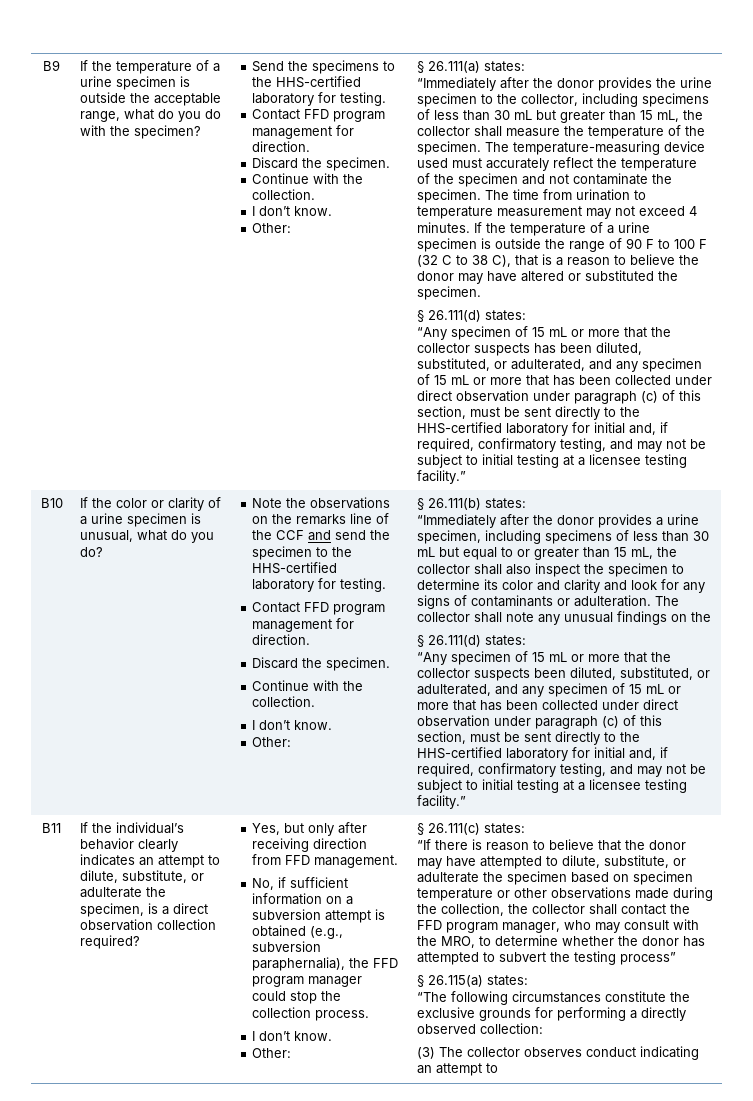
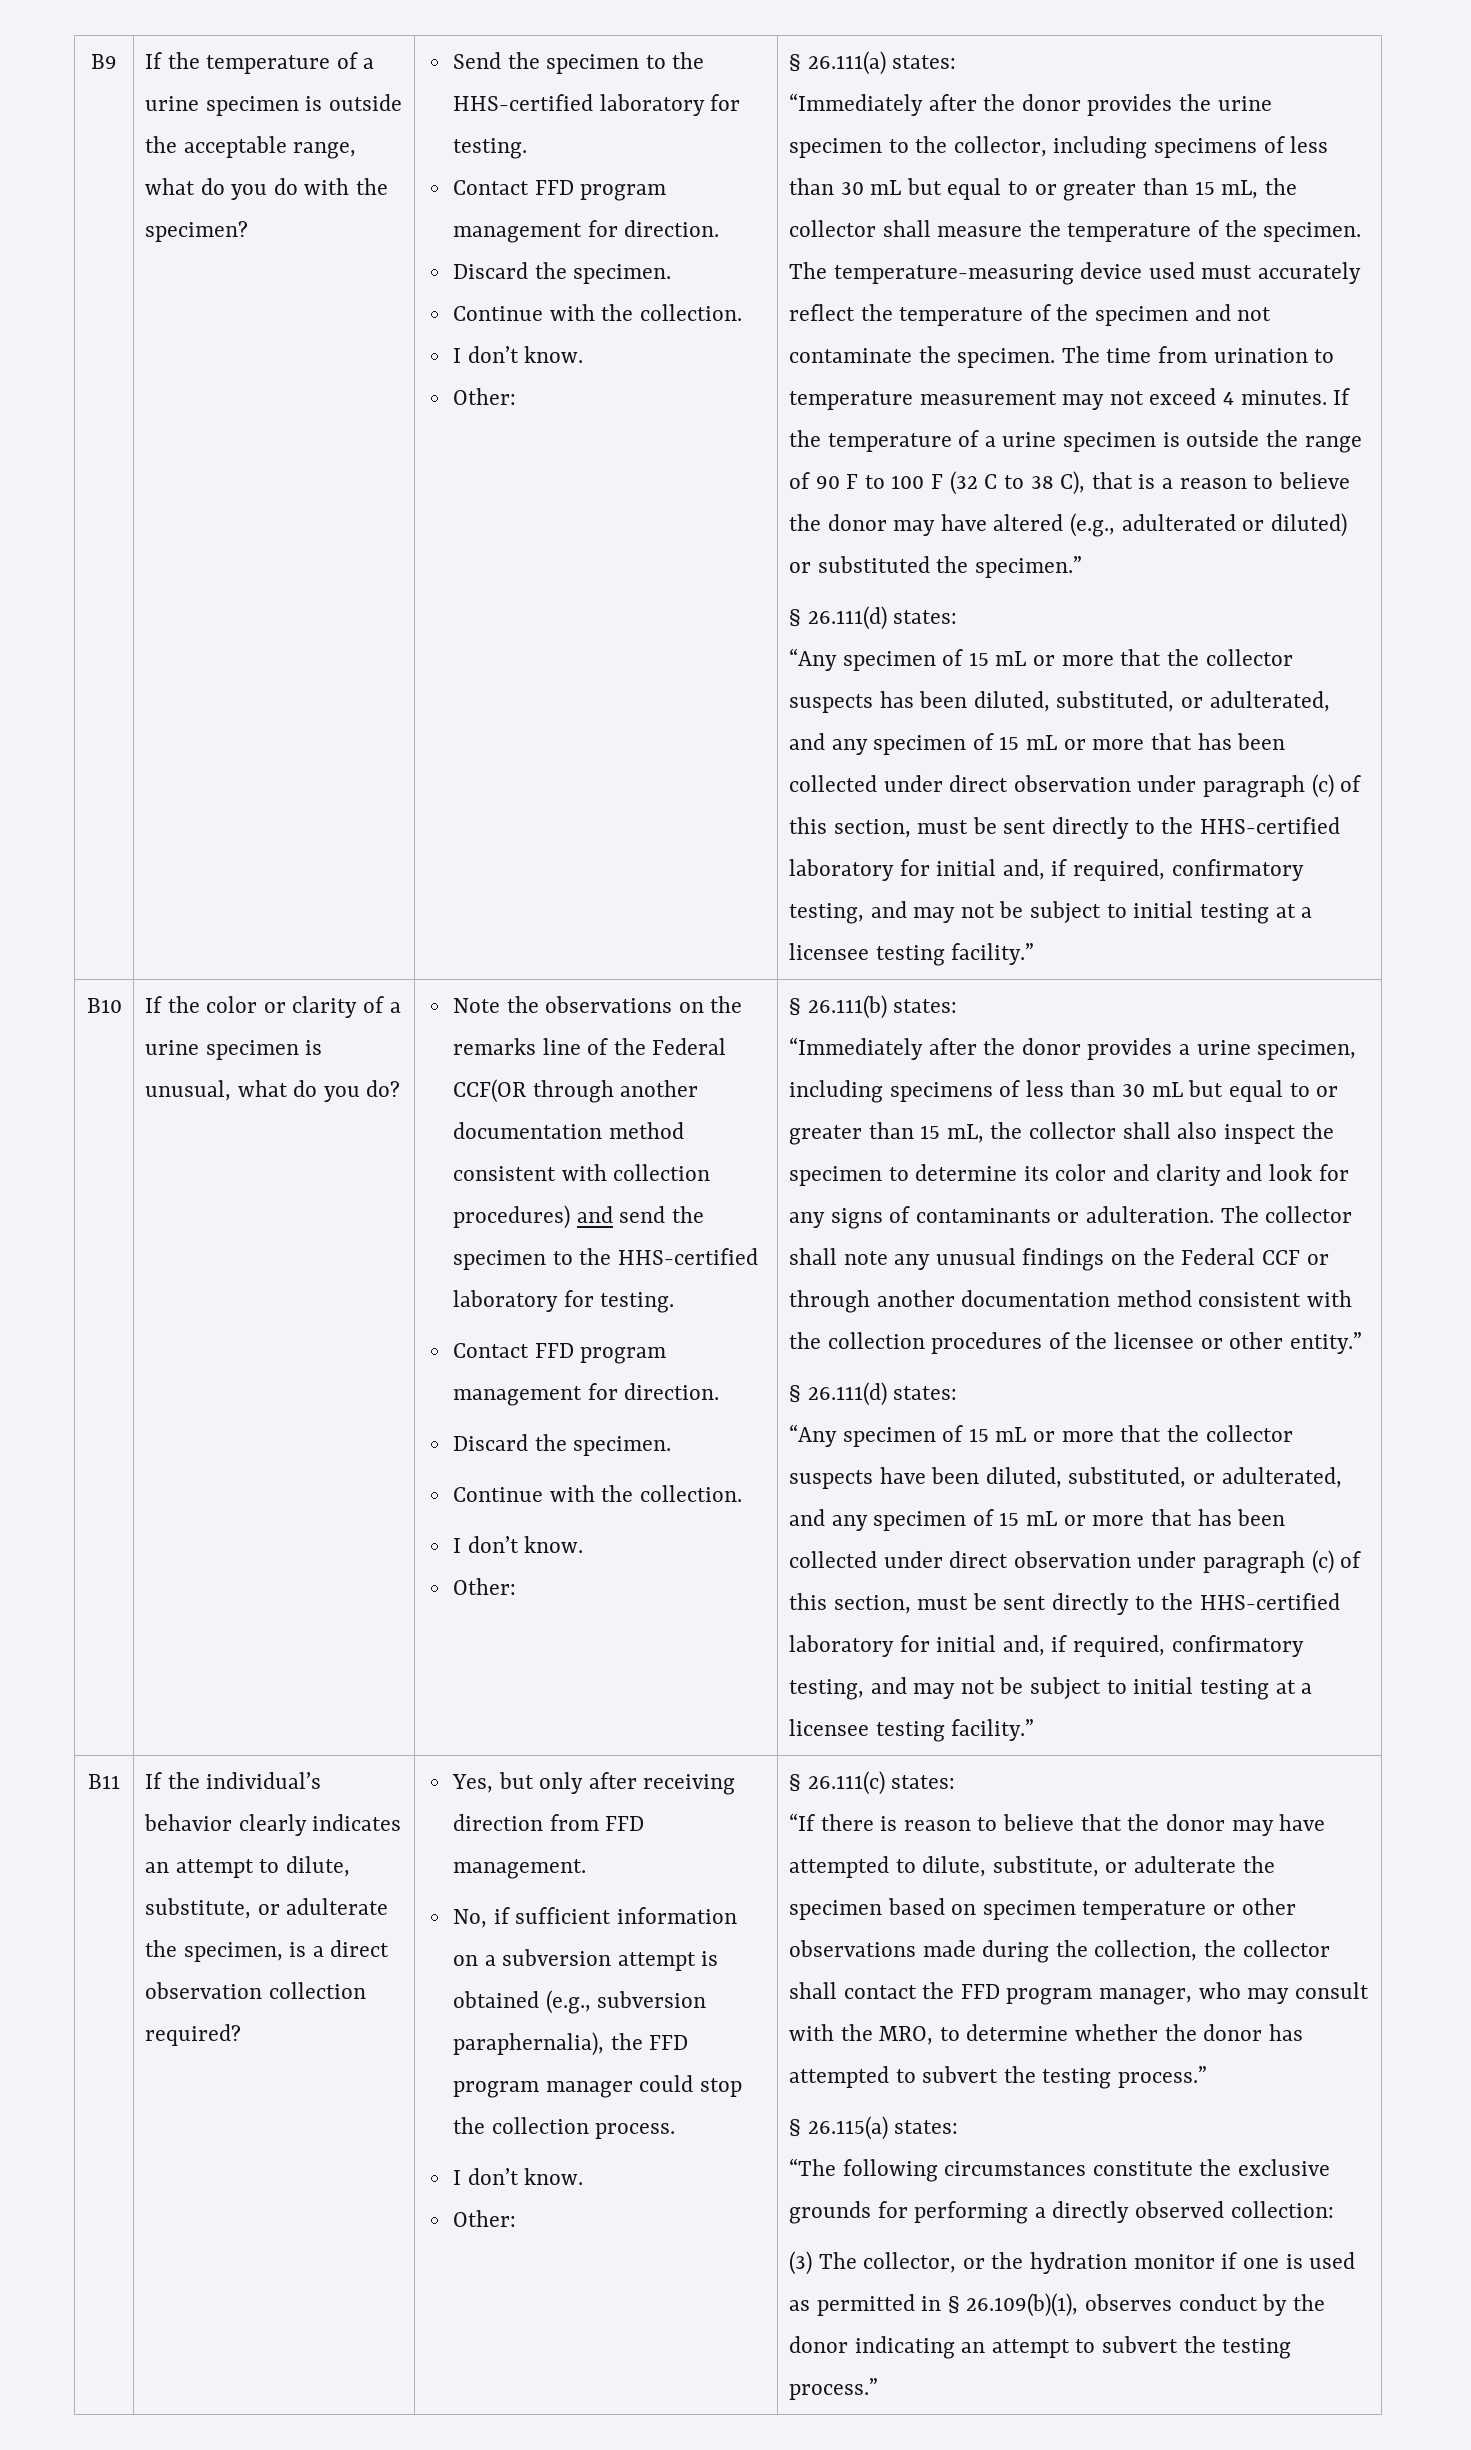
- Send the specimens to the HHS-certified laboratory for testing.
+ Send the specimen to the HHS-certified laboratory for testing.
- “Immediately after the donor provides the urine specimen to the collector, including specimens of less than 30 mL but greater than 15 mL, the collector shall measure the temperature of the specimen.
+ “Immediately after the donor provides the urine specimen to the collector, including specimens of less than 30 mL but equal to or greater than 15 mL, the collector shall measure the temperature of the specimen.
- If the temperature of a urine specimen is outside the range of 90 F to 100 F (32 C to 38 C), that is a reason to believe the donor may have altered or substituted the specimen.
+ If the temperature of a urine specimen is outside the range of 90 F to 100 F (32 C to 38 C), that is a reason to believe the donor may have altered (e.g., adulterated or diluted) or substituted the specimen.”
- Note the observations on the remarks line of the CCF and send the specimen to the HHS-certified laboratory for testing.
+ Note the observations on the remarks line of the Federal CCF(OR through another documentation method consistent with collection procedures) and send the specimen to the HHS-certified laboratory for testing.
- The collector shall note any unusual findings on the
+ The collector shall note any unusual findings on the Federal CCF or through another documentation method consistent with the collection procedures of the licensee or other entity.”
- “Any specimen of 15 mL or more that the collector suspects been diluted, substituted, or adulterated, and any specimen of 15 mL or more that has been collected under direct observation under paragraph (c) of this section, must be sent directly to the HHS-certified laboratory for initial and, if required, confirmatory testing, and may not be subject to initial testing at a licensee testing facility.”
+ “Any specimen of 15 mL or more that the collector suspects have been diluted, substituted, or adulterated, and any specimen of 15 mL or more that has been collected under direct observation under paragraph (c) of this section, must be sent directly to the HHS-certified laboratory for initial and, if required, confirmatory testing, and may not be subject to initial testing at a licensee testing facility.”
- “If there is reason to believe that the donor may have attempted to dilute, substitute, or adulterate the specimen based on specimen temperature or other observations made during the collection, the collector shall contact the FFD program manager, who may consult with the MRO, to determine whether the donor has attempted to subvert the testing process”
+ “If there is reason to believe that the donor may have attempted to dilute, substitute, or adulterate the specimen based on specimen temperature or other observations made during the collection, the collector shall contact the FFD program manager, who may consult with the MRO, to determine whether the donor has attempted to subvert the testing process.”
- (3) The collector observes conduct indicating an attempt to
+ (3) The collector, or the hydration monitor if one is used as permitted in § 26.109(b)(1), observes conduct by the donor indicating an attempt to subvert the testing process.”

